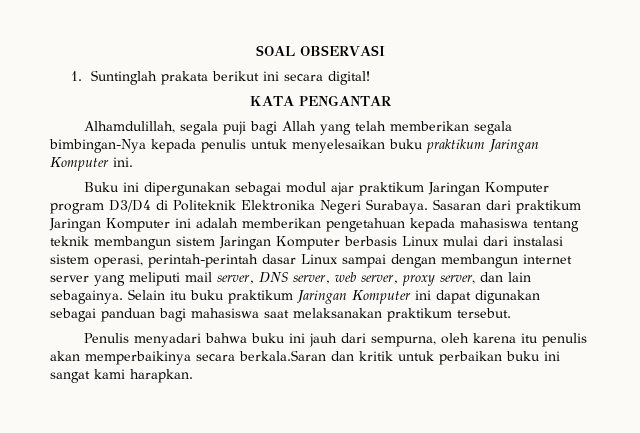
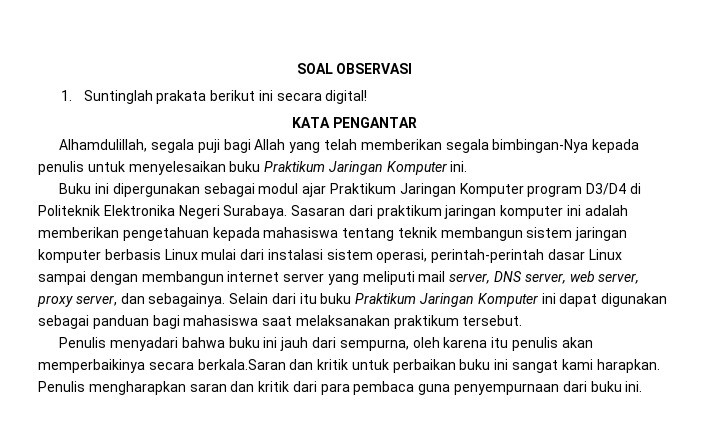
- Alhamdulillah, segala puji bagi Allah yang telah memberikan segala bimbingan-Nya kepada penulis untuk menyelesaikan buku praktikum Jaringan Komputer ini.
+ Alhamdulillah, segala puji bagi Allah yang telah memberikan segala bimbingan-Nya kepada penulis untuk menyelesaikan buku Praktikum Jaringan Komputer ini.
- Buku ini dipergunakan sebagai modul ajar praktikum Jaringan Komputer program D3/D4 di Politeknik Elektronika Negeri Surabaya.
+ Buku ini dipergunakan sebagai modul ajar Praktikum Jaringan Komputer program D3/D4 di Politeknik Elektronika Negeri Surabaya.
- Sasaran dari praktikum Jaringan Komputer ini adalah memberikan pengetahuan kepada mahasiswa tentang teknik membangun sistem Jaringan Komputer berbasis Linux mulai dari instalasi sistem operasi, perintah-perintah dasar Linux sampai dengan membangun internet server yang meliputi mail server, DNS server, web server, proxy server, dan lain sebagainya.
+ Sasaran dari praktikum jaringan komputer ini adalah memberikan pengetahuan kepada mahasiswa tentang teknik membangun sistem jaringan komputer berbasis Linux mulai dari instalasi sistem operasi, perintah-perintah dasar Linux sampai dengan membangun internet server yang meliputi mail server, DNS server, web server, proxy server, dan sebagainya.
- Selain itu buku praktikum Jaringan Komputer ini dapat digunakan sebagai panduan bagi mahasiswa saat melaksanakan praktikum tersebut.
+ Selain dari itu buku Praktikum Jaringan Komputer ini dapat digunakan sebagai panduan bagi mahasiswa saat melaksanakan praktikum tersebut.
+ Penulis mengharapkan saran dan kritik dari para pembaca guna penyempurnaan dari buku ini.

